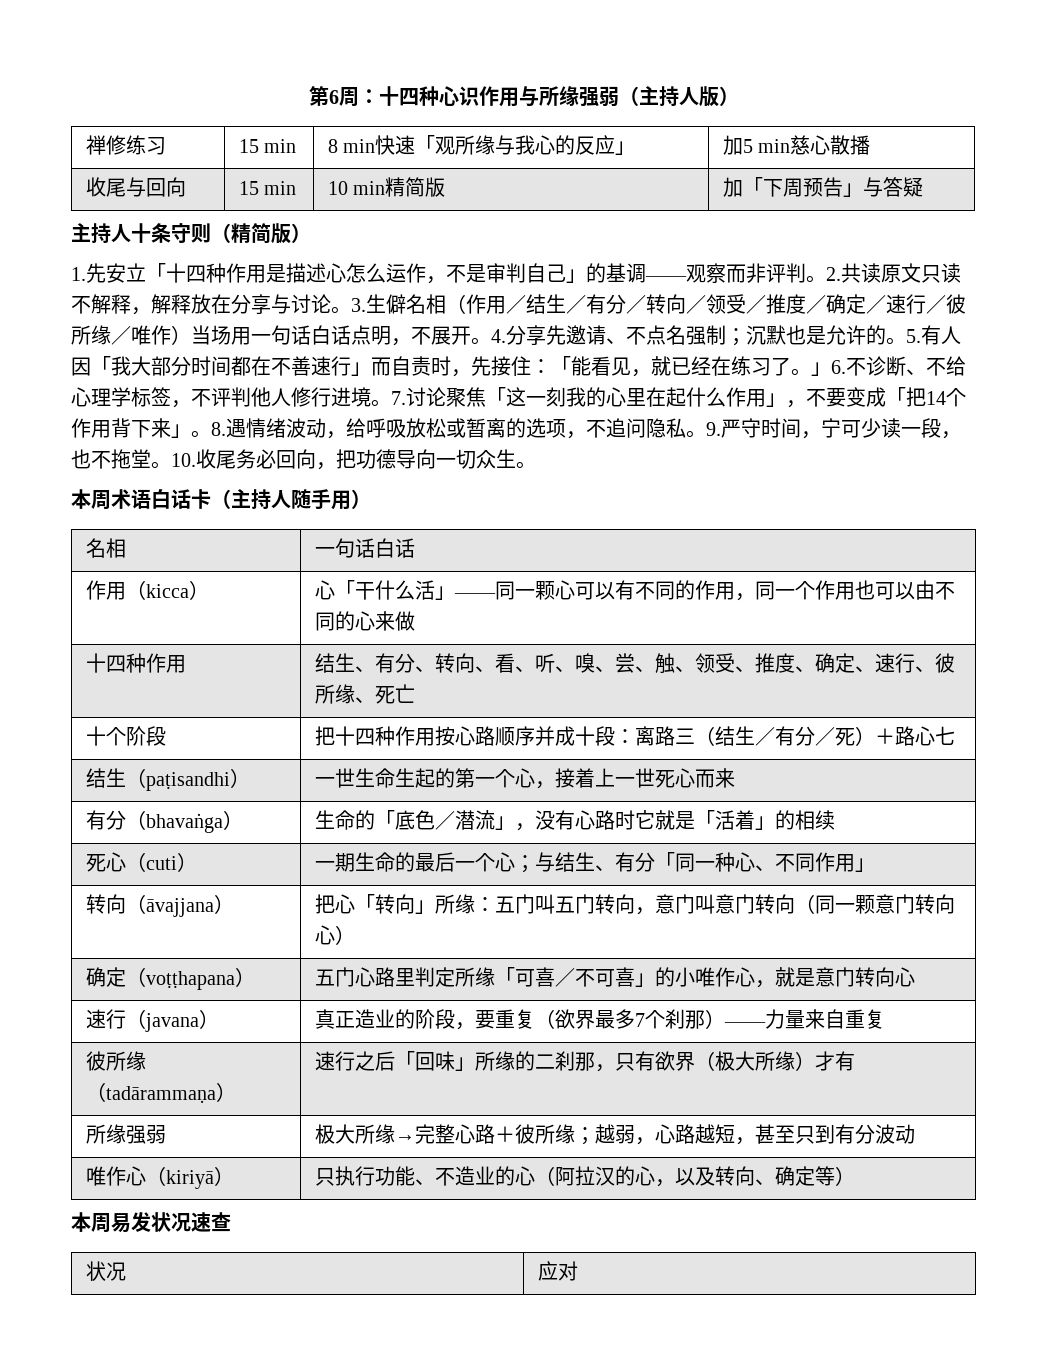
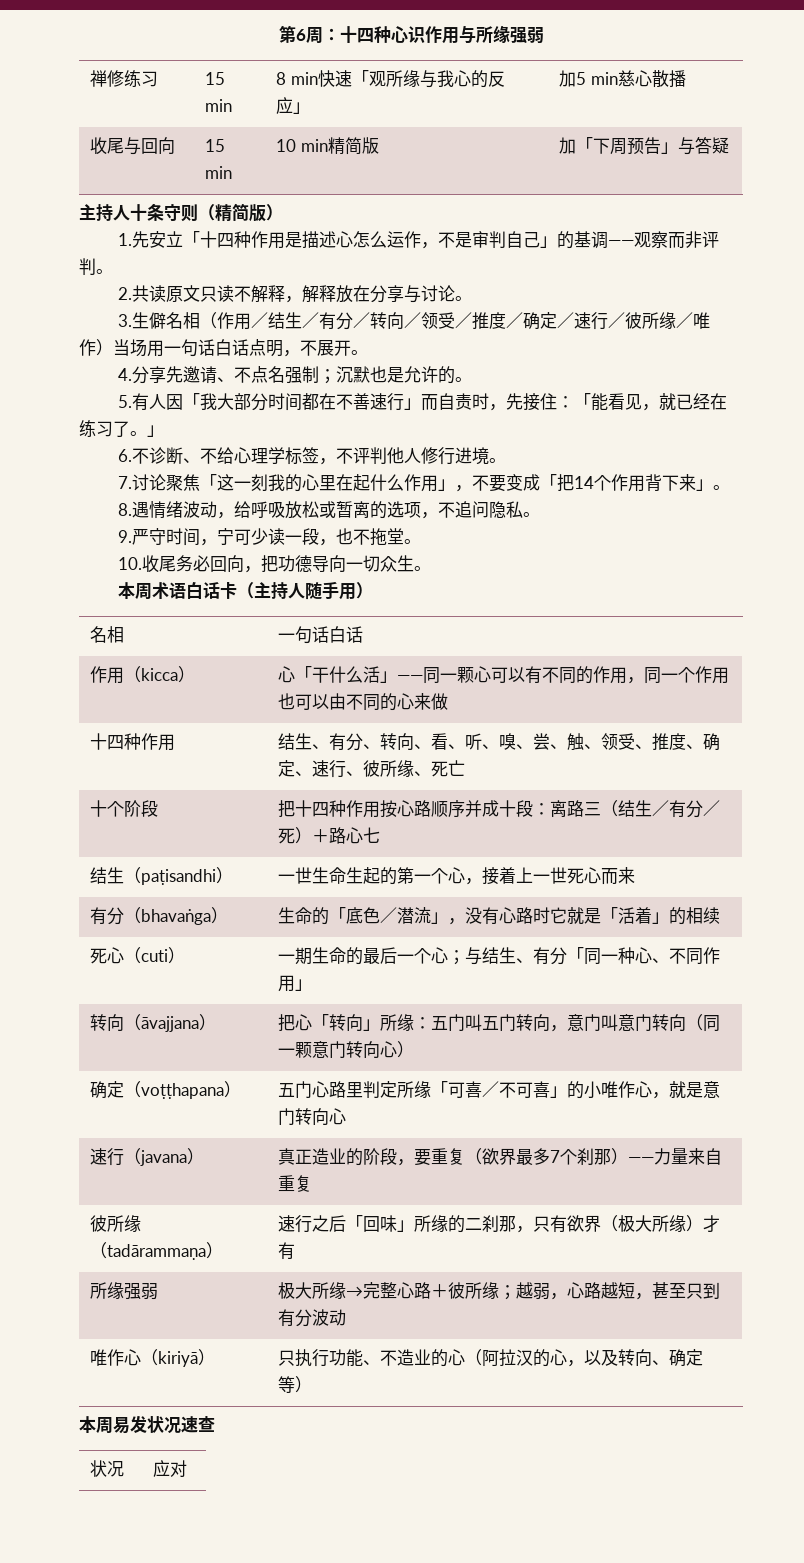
- 第6周：十四种心识作用与所缘强弱（主持人版）
+ 第6周：十四种心识作用与所缘强弱
- 1.先安立「十四种作用是描述心怎么运作，不是审判自己」的基调——观察而非评判。2.共读原文只读不解释，解释放在分享与讨论。3.生僻名相（作用／结生／有分／转向／领受／推度／确定／速行／彼所缘／唯作）当场用一句话白话点明，不展开。4.分享先邀请、不点名强制；
+ 1.先安立「十四种作用是描述心怎么运作，不是审判自己」的基调——观察而非评判。
+ 2.共读原文只读不解释，解释放在分享与讨论。
+ 3.生僻名相（作用／结生／有分／转向／领受／推度／确定／速行／彼所缘／唯作）当场用一句话白话点明，不展开。
+ 4.分享先邀请、不点名强制；
- 沉默也是允许的。5.有人因「我大部分时间都在不善速行」而自责时，先接住：
+ 沉默也是允许的。
+ 5.有人因「我大部分时间都在不善速行」而自责时，先接住：
- 「能看见，就已经在练习了。」6.不诊断、不给心理学标签，不评判他人修行进境。7.讨论聚焦「这一刻我的心里在起什么作用」，不要变成「把14个作用背下来」。8.遇情绪波动，给呼吸放松或暂离的选项，不追问隐私。9.严守时间，宁可少读一段，也不拖堂。10.收尾务必回向，把功德导向一切众生。
+ 「能看见，就已经在练习了。」
+ 6.不诊断、不给心理学标签，不评判他人修行进境。
+ 7.讨论聚焦「这一刻我的心里在起什么作用」，不要变成「把14个作用背下来」。
+ 8.遇情绪波动，给呼吸放松或暂离的选项，不追问隐私。
+ 9.严守时间，宁可少读一段，也不拖堂。
+ 10.收尾务必回向，把功德导向一切众生。

